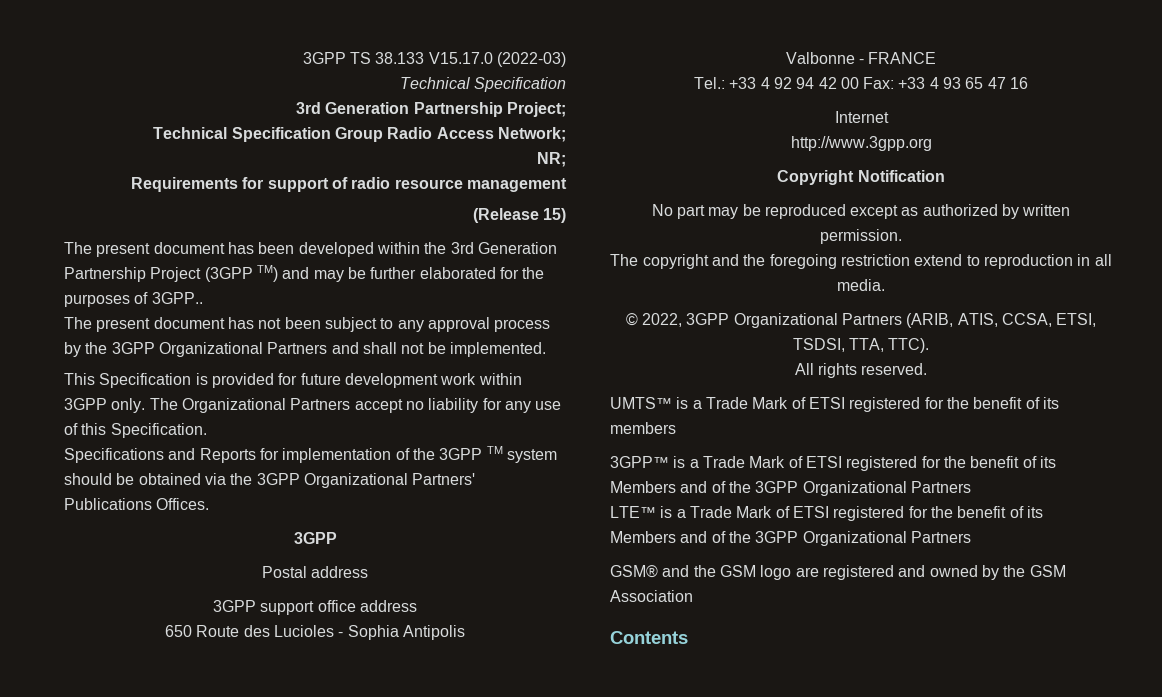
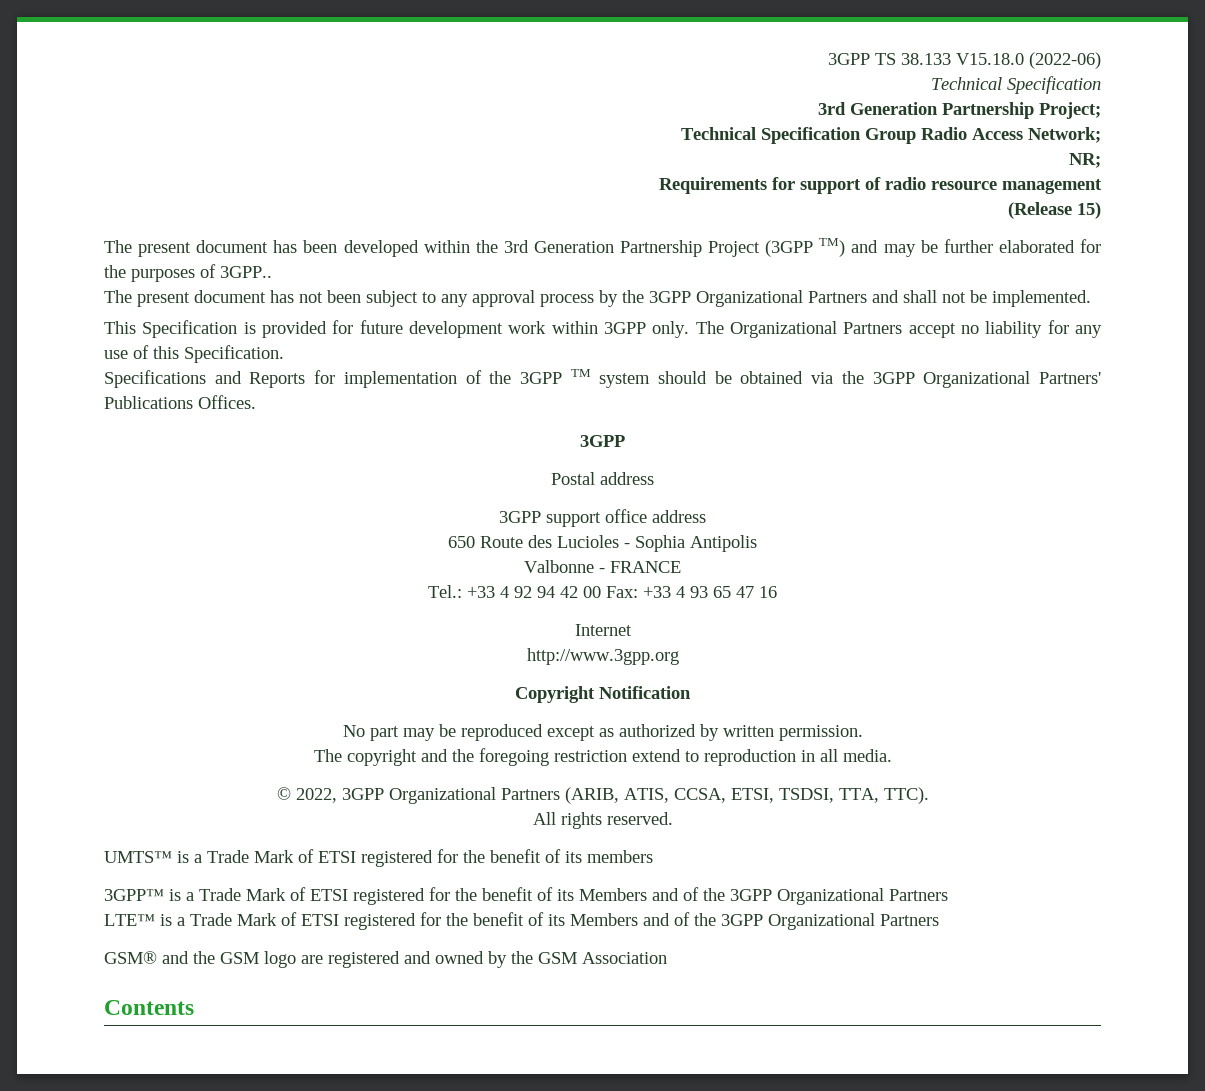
- 3GPP TS 38.133 V15.17.0 (2022-03)
+ 3GPP TS 38.133 V15.18.0 (2022-06)

